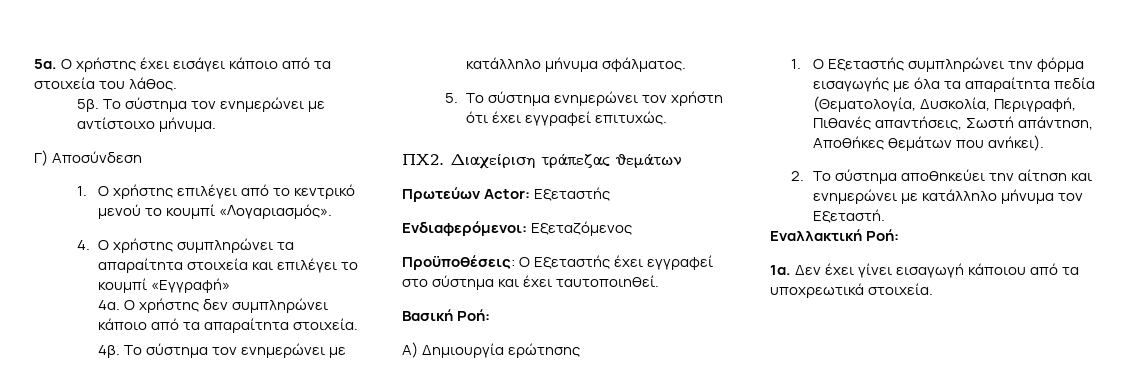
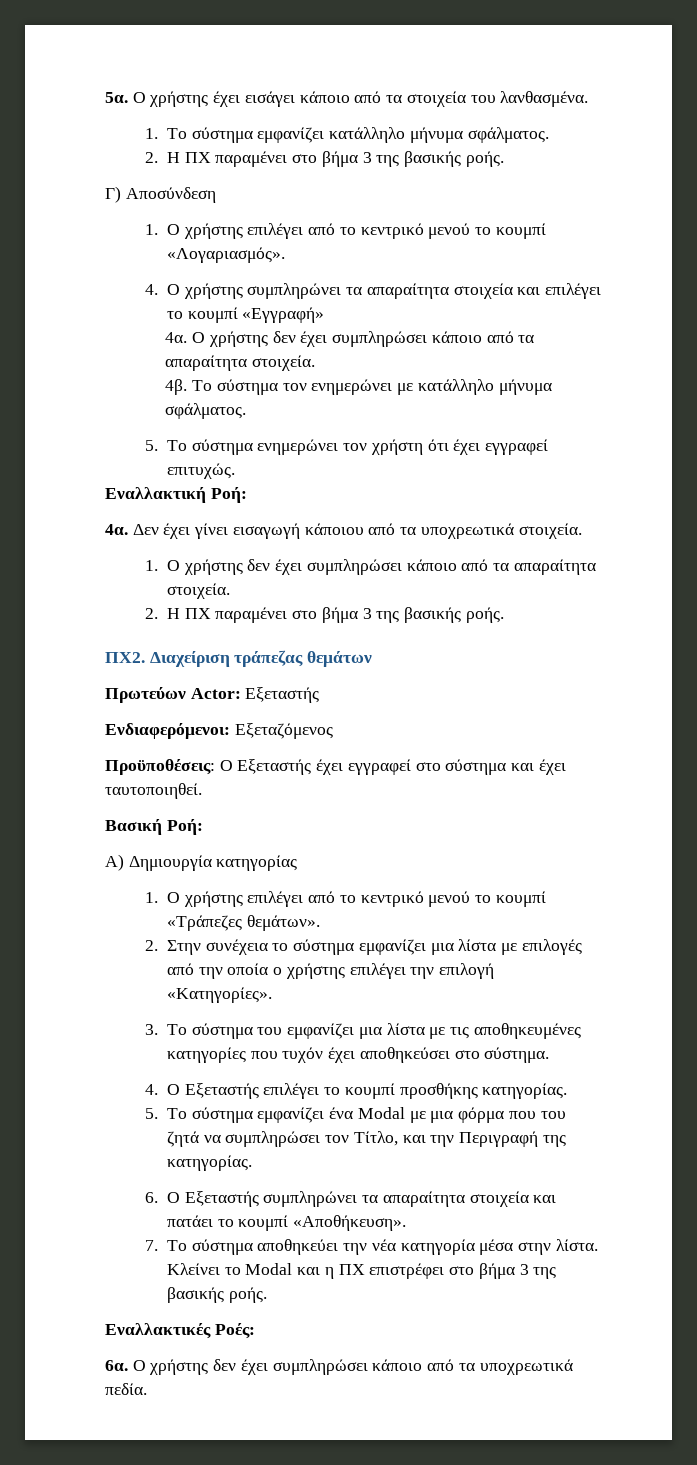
- Ο χρήστης έχει εισάγει κάποιο από τα στοιχεία του λάθος.
- 5β. Το σύστημα τον ενημερώνει με αντίστοιχο μήνυμα.
+ Ο χρήστης έχει εισάγει κάποιο από τα στοιχεία του λανθασμένα.
+ 1. Το σύστημα εμφανίζει κατάλληλο μήνυμα σφάλματος.
+ 2. Η ΠΧ παραμένει στο βήμα 3 της βασικής ροής.
- 4α. Ο χρήστης δεν συμπληρώνει κάποιο από τα απαραίτητα στοιχεία.
+ 4α. Ο χρήστης δεν έχει συμπληρώσει κάποιο από τα απαραίτητα στοιχεία.
+ Εναλλακτική Ροή:
+ 4α. Δεν έχει γίνει εισαγωγή κάποιου από τα υποχρεωτικά στοιχεία.
+ 1. Ο χρήστης δεν έχει συμπληρώσει κάποιο από τα απαραίτητα στοιχεία.
+ 2. Η ΠΧ παραμένει στο βήμα 3 της βασικής ροής.
- Α) Δημιουργία ερώτησης
- 1. Ο Εξεταστής συμπληρώνει την φόρμα εισαγωγής με όλα τα απαραίτητα πεδία (Θεματολογία, Δυσκολία, Περιγραφή, Πιθανές απαντήσεις, Σωστή απάντηση, Αποθήκες θεμάτων που ανήκει).
- 2. Το σύστημα αποθηκεύει την αίτηση και ενημερώνει με κατάλληλο μήνυμα τον Εξεταστή.
- Εναλλακτική Ροή:
- 1α. Δεν έχει γίνει εισαγωγή κάποιου από τα υποχρεωτικά στοιχεία.
+ Α) Δημιουργία κατηγορίας
+ 1. Ο χρήστης επιλέγει από το κεντρικό μενού το κουμπί «Τράπεζες θεμάτων».
+ 2. Στην συνέχεια το σύστημα εμφανίζει μια λίστα με επιλογές από την οποία ο χρήστης επιλέγει την επιλογή «Κατηγορίες».
+ 3. Το σύστημα του εμφανίζει μια λίστα με τις αποθηκευμένες κατηγορίες που τυχόν έχει αποθηκεύσει στο σύστημα.
+ 4. Ο Εξεταστής επιλέγει το κουμπί προσθήκης κατηγορίας.
+ 5. Το σύστημα εμφανίζει ένα Modal με μια φόρμα που του ζητά να συμπληρώσει τον Τίτλο, και την Περιγραφή της κατηγορίας.
+ 6. Ο Εξεταστής συμπληρώνει τα απαραίτητα στοιχεία και πατάει το κουμπί «Αποθήκευση».
+ 7. Το σύστημα αποθηκεύει την νέα κατηγορία μέσα στην λίστα. Κλείνει το Modal και η ΠΧ επιστρέφει στο βήμα 3 της βασικής ροής.
+ Εναλλακτικές Ροές:
+ 6α. Ο χρήστης δεν έχει συμπληρώσει κάποιο από τα υποχρεωτικά πεδία.

